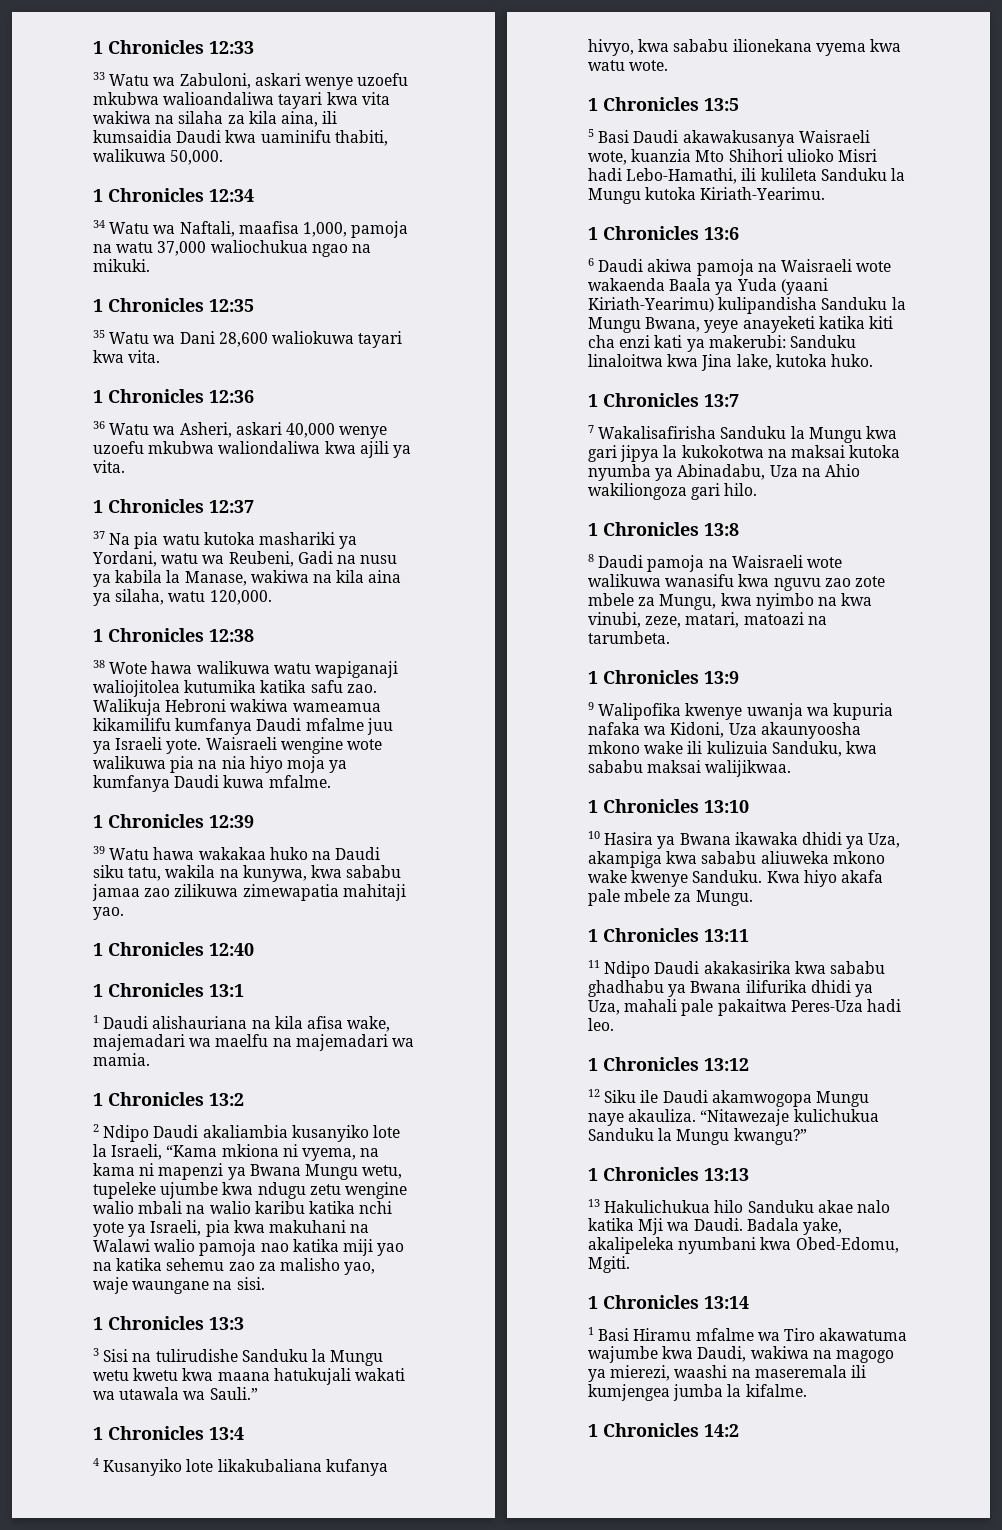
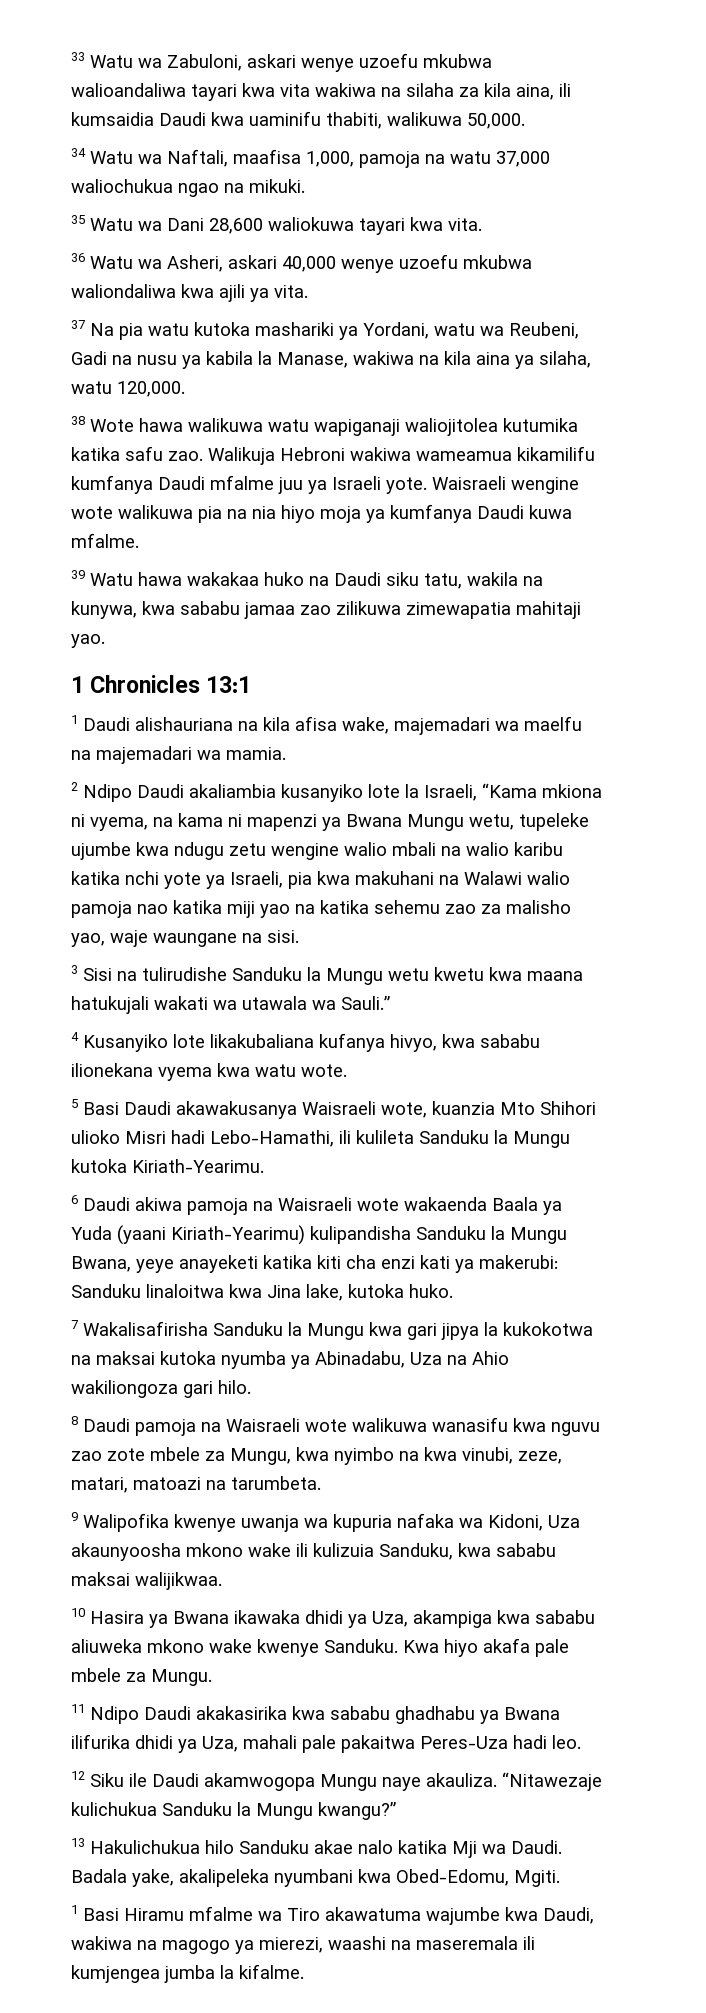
- 1 Chronicles 12:33
- 1 Chronicles 12:34
- 1 Chronicles 12:35
- 1 Chronicles 12:36
- 1 Chronicles 12:37
- 1 Chronicles 12:38
- 1 Chronicles 12:39
- 1 Chronicles 12:40
- 1 Chronicles 13:2
- 1 Chronicles 13:3
- 1 Chronicles 13:4
- 1 Chronicles 13:5
- 1 Chronicles 13:6
- 1 Chronicles 13:7
- 1 Chronicles 13:8
- 1 Chronicles 13:9
- 1 Chronicles 13:10
- 1 Chronicles 13:11
- 1 Chronicles 13:12
- 1 Chronicles 13:13
- 1 Chronicles 13:14
- 1 Chronicles 14:2

